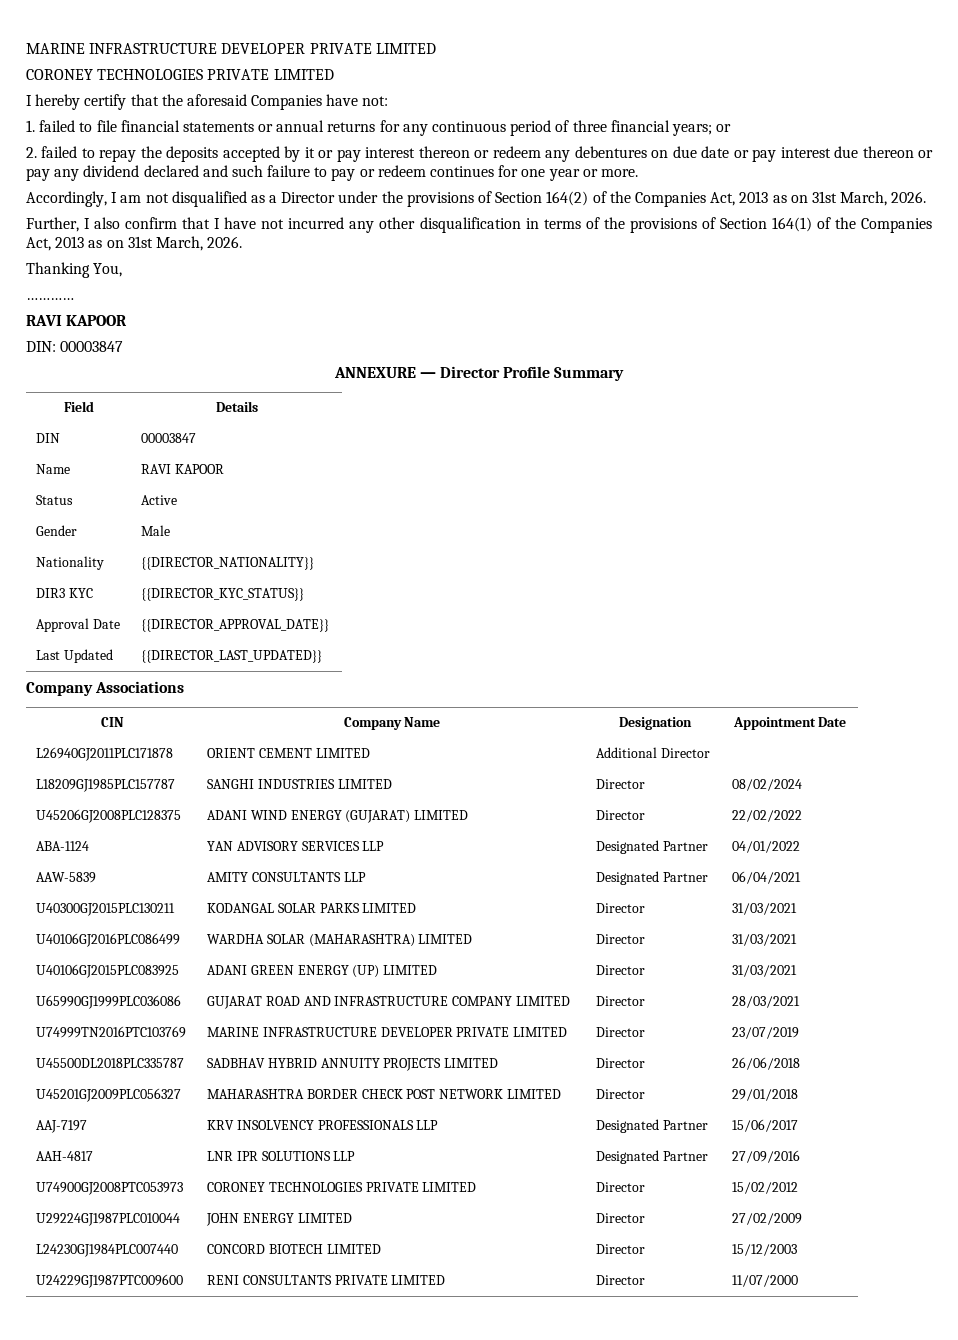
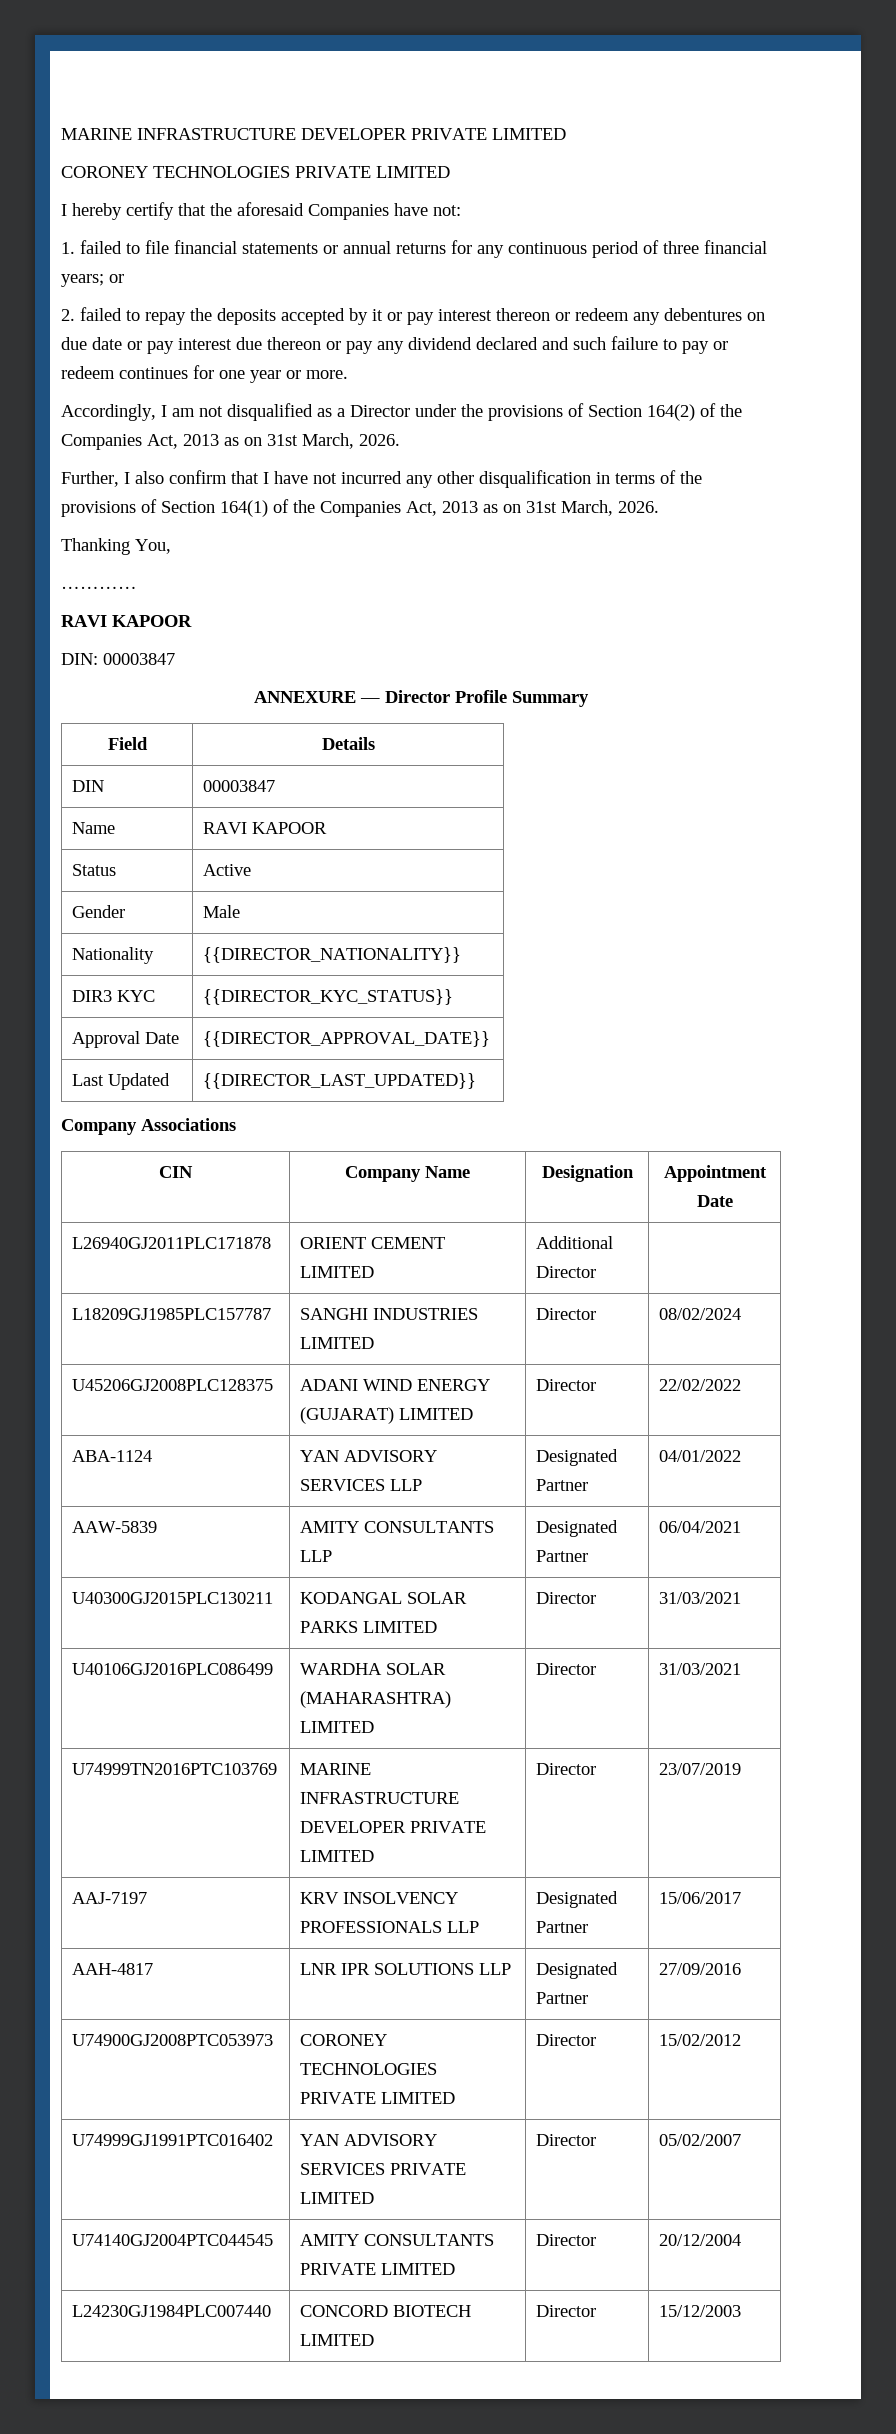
- U40106GJ2015PLC083925 | ADANI GREEN ENERGY (UP) LIMITED | Director | 31/03/2021
- U65990GJ1999PLC036086 | GUJARAT ROAD AND INFRASTRUCTURE COMPANY LIMITED | Director | 28/03/2021
- U45500DL2018PLC335787 | SADBHAV HYBRID ANNUITY PROJECTS LIMITED | Director | 26/06/2018
- U45201GJ2009PLC056327 | MAHARASHTRA BORDER CHECK POST NETWORK LIMITED | Director | 29/01/2018
- U29224GJ1987PLC010044 | JOHN ENERGY LIMITED | Director | 27/02/2009
+ U74999GJ1991PTC016402 | YAN ADVISORY SERVICES PRIVATE LIMITED | Director | 05/02/2007
+ U74140GJ2004PTC044545 | AMITY CONSULTANTS PRIVATE LIMITED | Director | 20/12/2004
- U24229GJ1987PTC009600 | RENI CONSULTANTS PRIVATE LIMITED | Director | 11/07/2000

